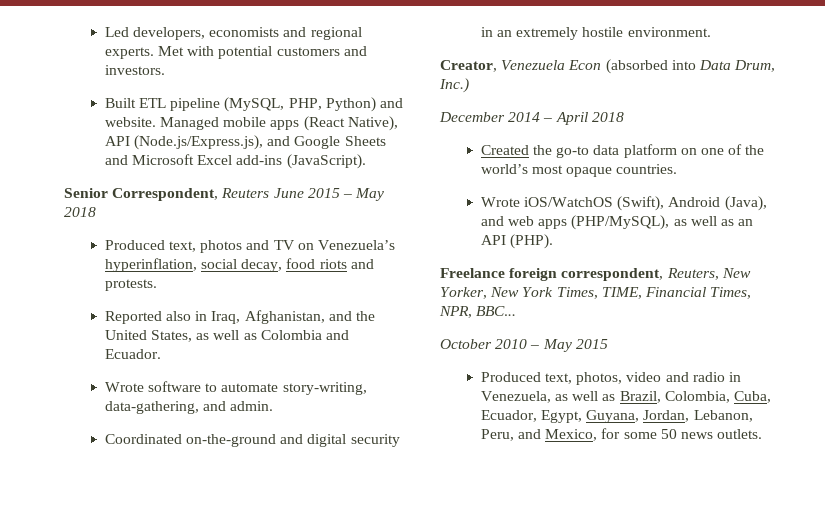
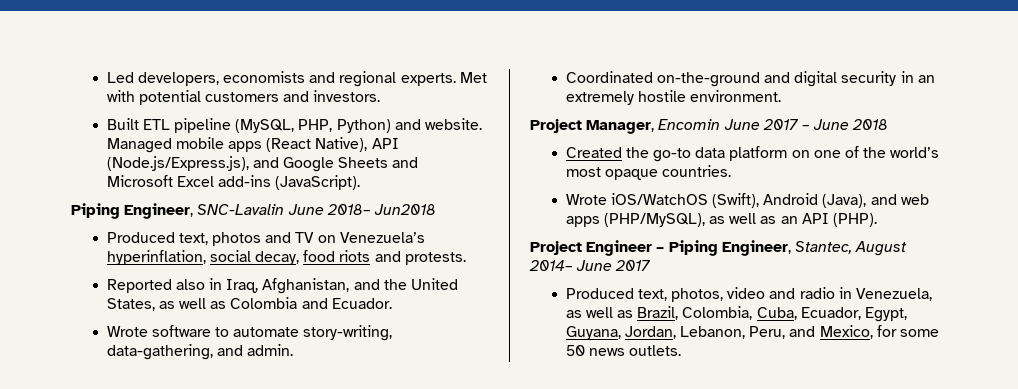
- Senior Correspondent, Reuters June 2015 – May 2018
+ Piping Engineer, SNC-Lavalin June 2018– Jun2018
- Creator, Venezuela Econ (absorbed into Data Drum, Inc.)
- December 2014 – April 2018
+ Project Manager, Encomin June 2017 – June 2018
- Freelance foreign correspondent, Reuters, New Yorker, New York Times, TIME, Financial Times, NPR, BBC...
- October 2010 – May 2015
+ Project Engineer – Piping Engineer, Stantec, August 2014– June 2017

